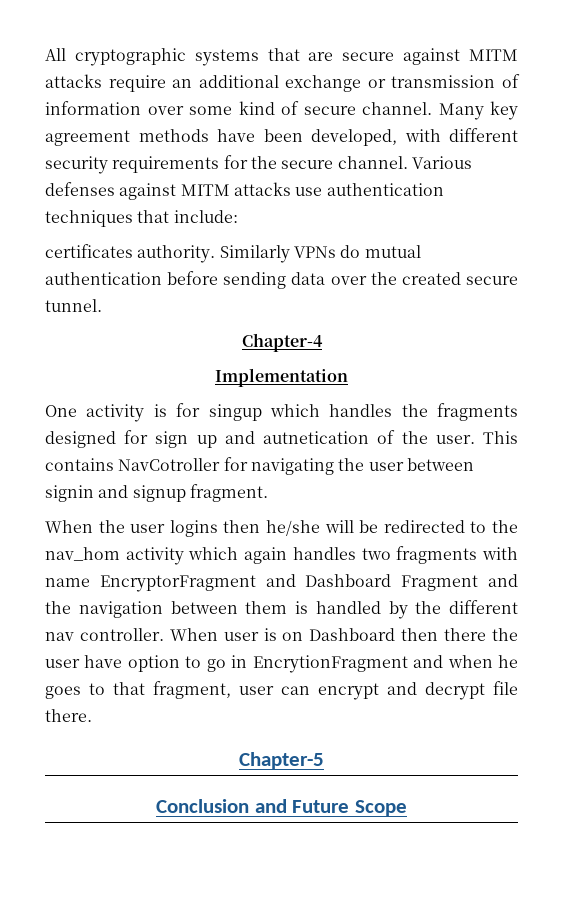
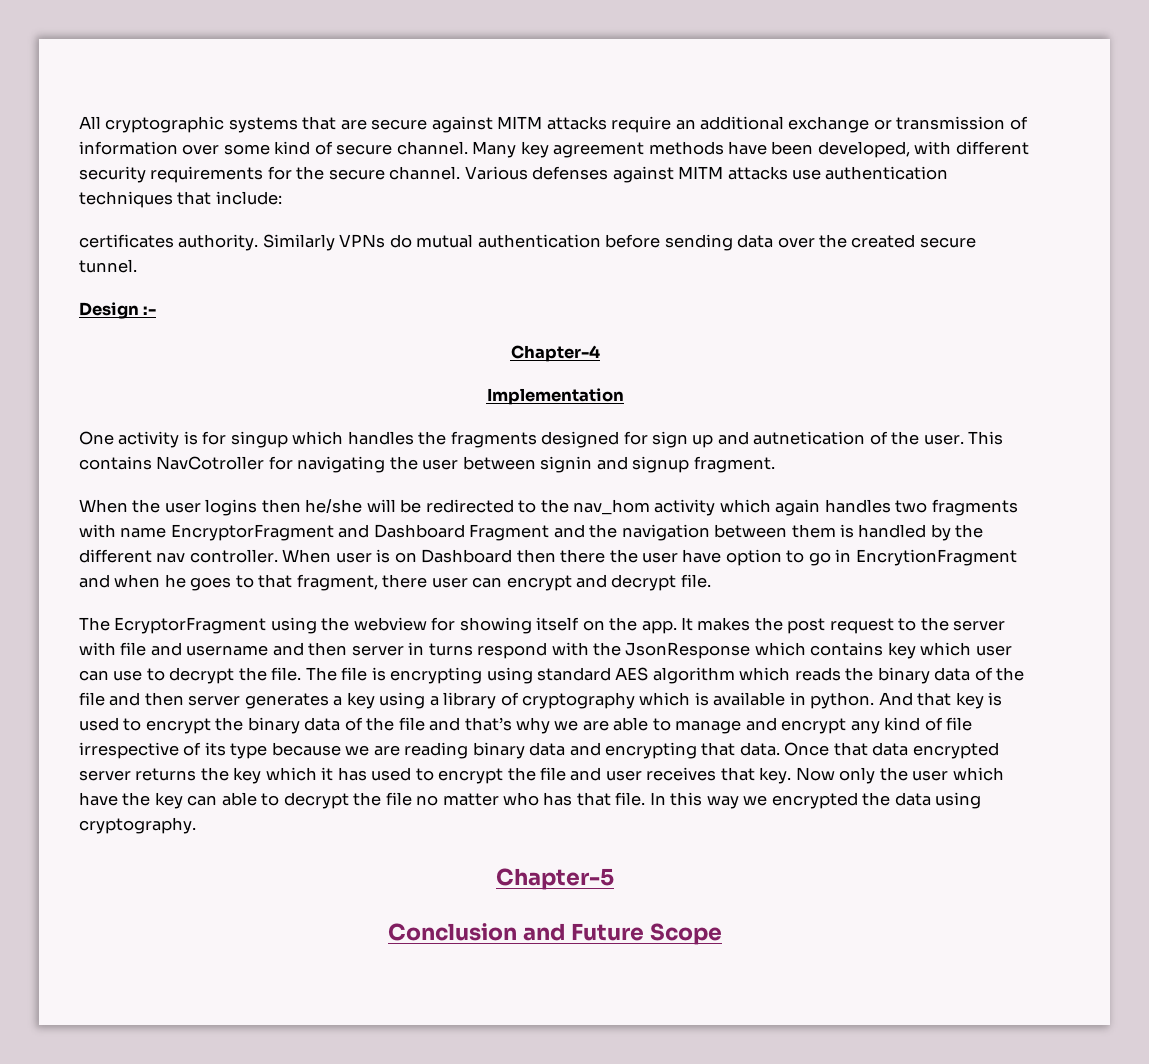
+ Design :-
- When user is on Dashboard then there the user have option to go in EncrytionFragment and when he goes to that fragment, user can encrypt and decrypt file there.
+ When user is on Dashboard then there the user have option to go in EncrytionFragment and when he goes to that fragment, there user can encrypt and decrypt file.
+ The EcryptorFragment using the webview for showing itself on the app. It makes the post request to the server with file and username and then server in turns respond with the JsonResponse which contains key which user can use to decrypt the file. The file is encrypting using standard AES algorithm which reads the binary data of the file and then server generates a key using a library of cryptography which is available in python. And that key is used to encrypt the binary data of the file and that’s why we are able to manage and encrypt any kind of file irrespective of its type because we are reading binary data and encrypting that data. Once that data encrypted server returns the key which it has used to encrypt the file and user receives that key. Now only the user which have the key can able to decrypt the file no matter who has that file. In this way we encrypted the data using cryptography.

